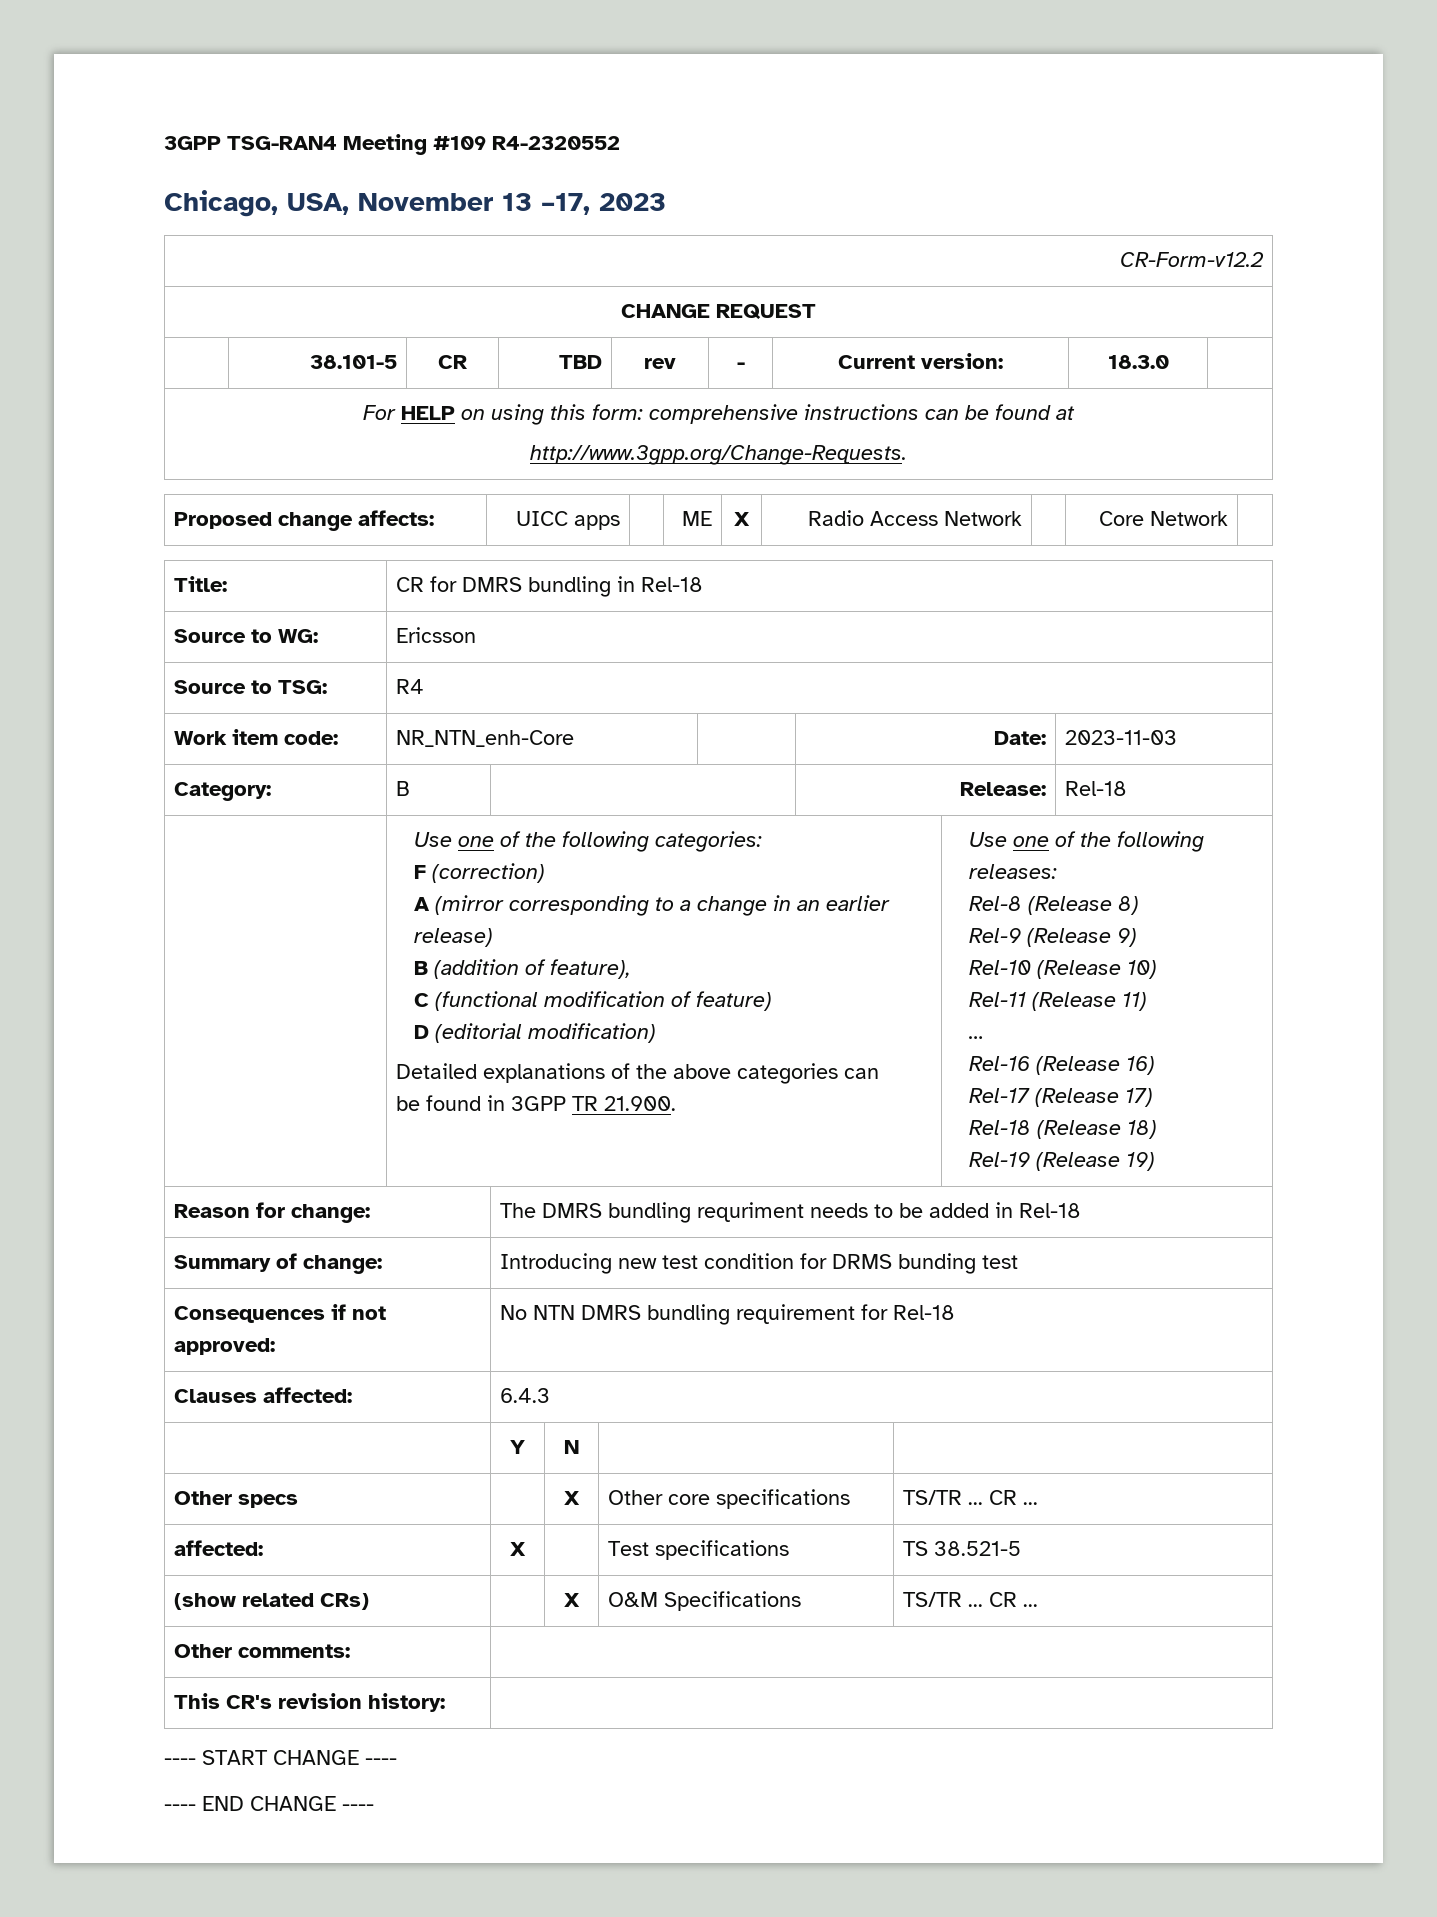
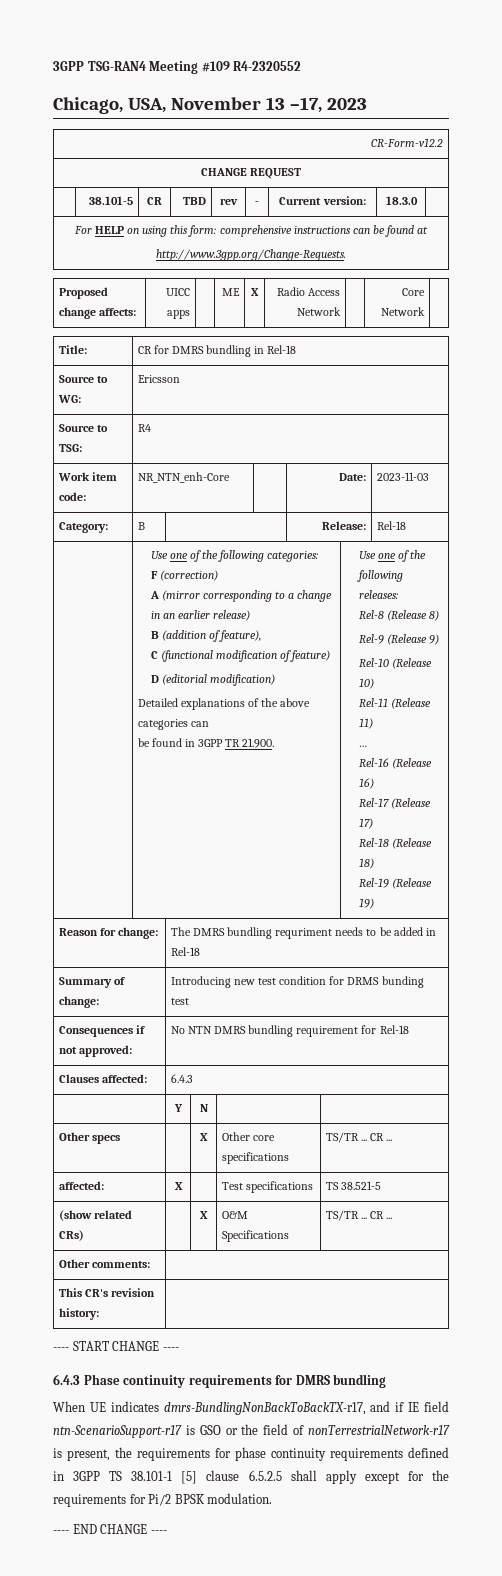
+ 6.4.3 Phase continuity requirements for DMRS bundling
+ When UE indicates dmrs-BundlingNonBackToBackTX-r17, and if IE field ntn-ScenarioSupport-r17 is GSO or the field of nonTerrestrialNetwork-r17 is present, the requirements for phase continuity requirements defined in 3GPP TS 38.101-1 [5] clause 6.5.2.5 shall apply except for the requirements for Pi/2 BPSK modulation.

